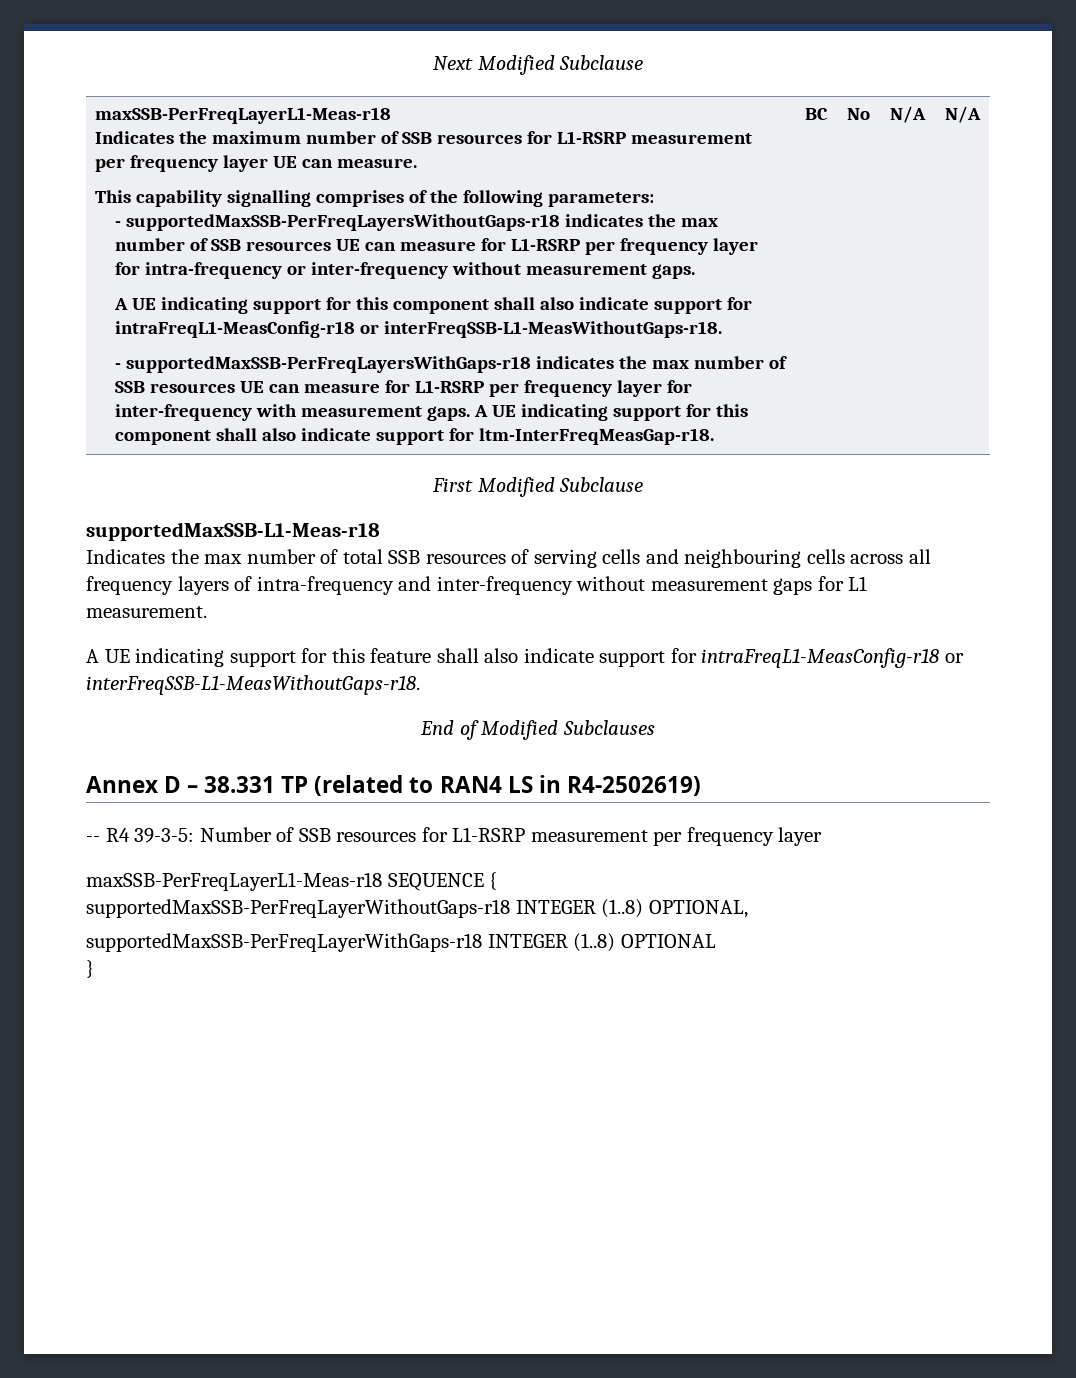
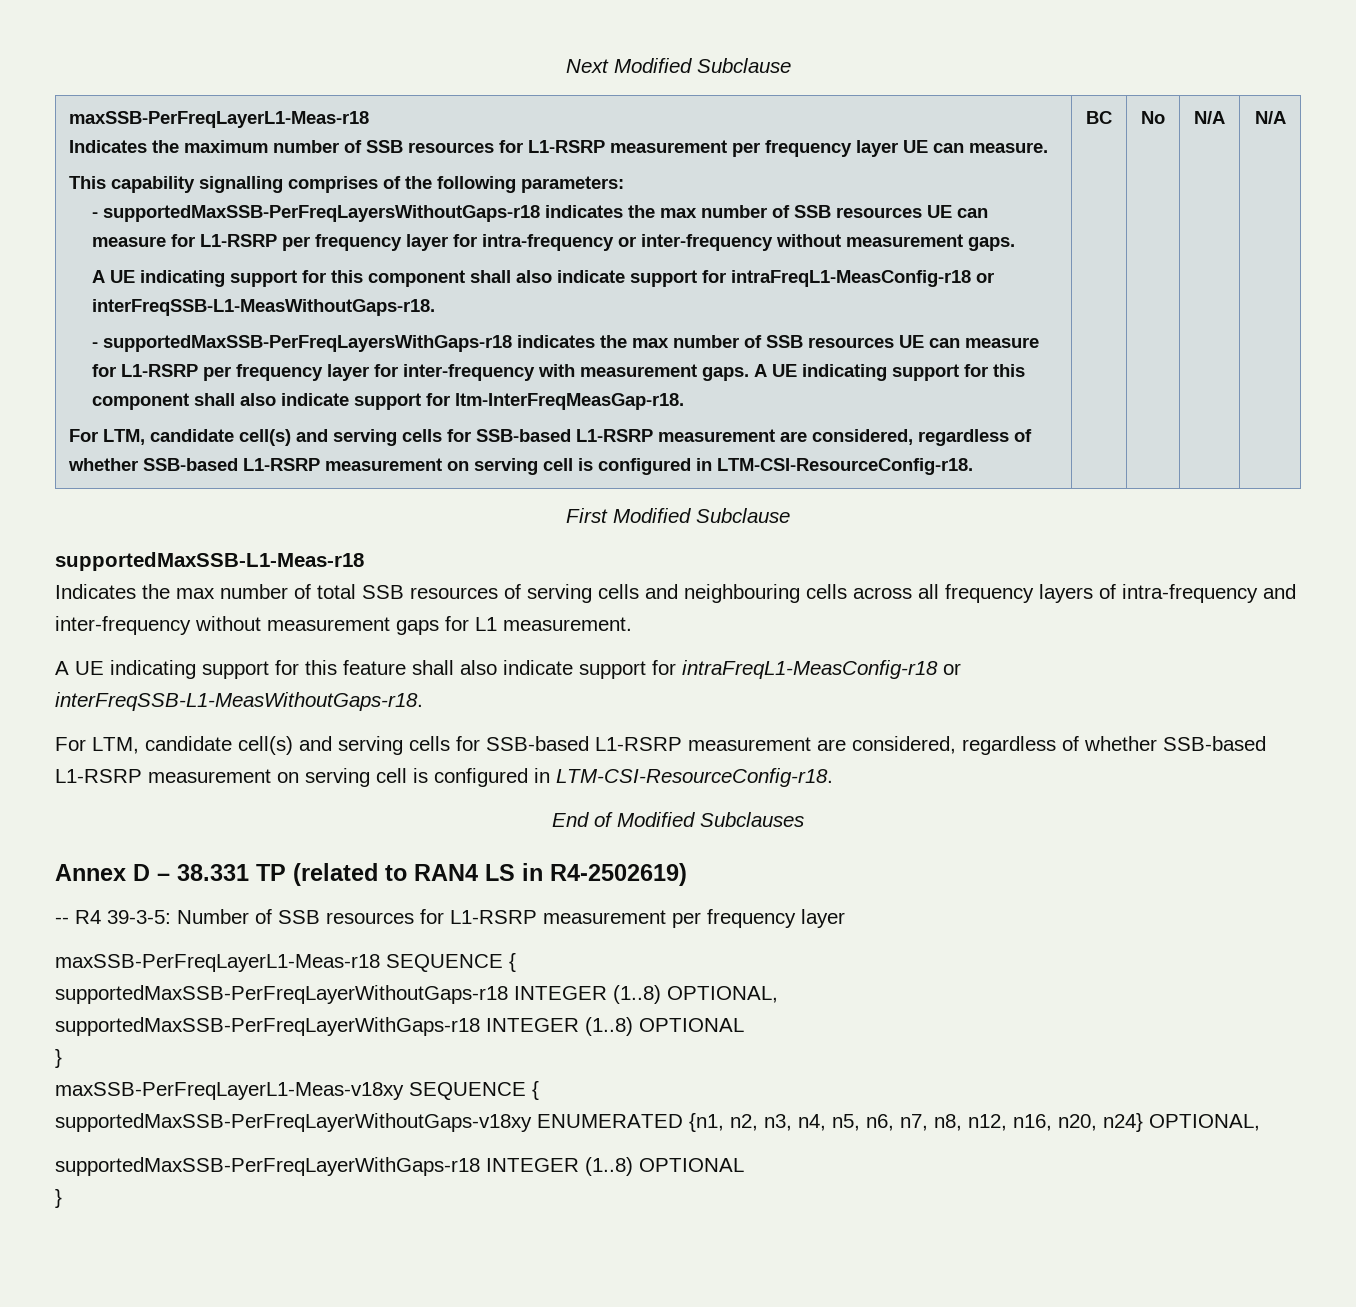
  A UE indicating support for this component shall also indicate support for ltm-InterFreqMeasGap-r18.
+ For LTM, candidate cell(s) and serving cells for SSB-based L1-RSRP measurement are considered, regardless of whether SSB-based L1-RSRP measurement on serving cell is configured in LTM-CSI-ResourceConfig-r18.
  A UE indicating support for this feature shall also indicate support for intraFreqL1-MeasConfig-r18 or interFreqSSB-L1-MeasWithoutGaps-r18.
+ For LTM, candidate cell(s) and serving cells for SSB-based L1-RSRP measurement are considered, regardless of whether SSB-based L1-RSRP measurement on serving cell is configured in LTM-CSI-ResourceConfig-r18.
+ maxSSB-PerFreqLayerL1-Meas-v18xy SEQUENCE {
+ supportedMaxSSB-PerFreqLayerWithoutGaps-v18xy ENUMERATED {n1, n2, n3, n4, n5, n6, n7, n8, n12, n16, n20, n24} OPTIONAL,
+ supportedMaxSSB-PerFreqLayerWithGaps-r18 INTEGER (1..8) OPTIONAL
+ }

